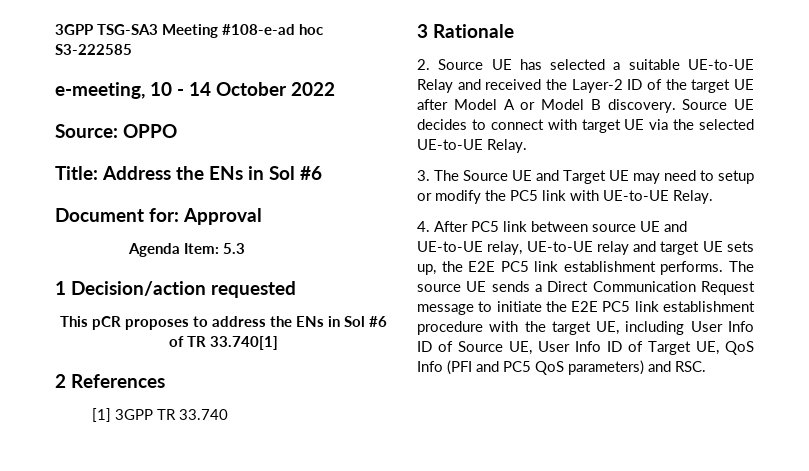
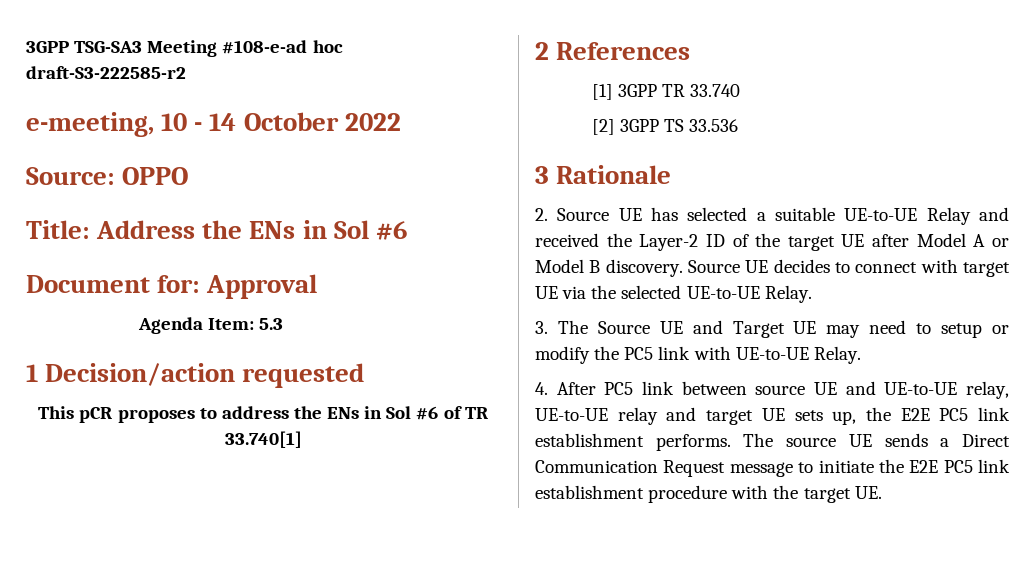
- 3GPP TSG-SA3 Meeting #108-e-ad hoc S3-222585
+ 3GPP TSG-SA3 Meeting #108-e-ad hoc draft-S3-222585-r2
+ [2] 3GPP TS 33.536
- The source UE sends a Direct Communication Request message to initiate the E2E PC5 link establishment procedure with the target UE, including User Info ID of Source UE, User Info ID of Target UE, QoS Info (PFI and PC5 QoS parameters) and RSC.
+ The source UE sends a Direct Communication Request message to initiate the E2E PC5 link establishment procedure with the target UE.

